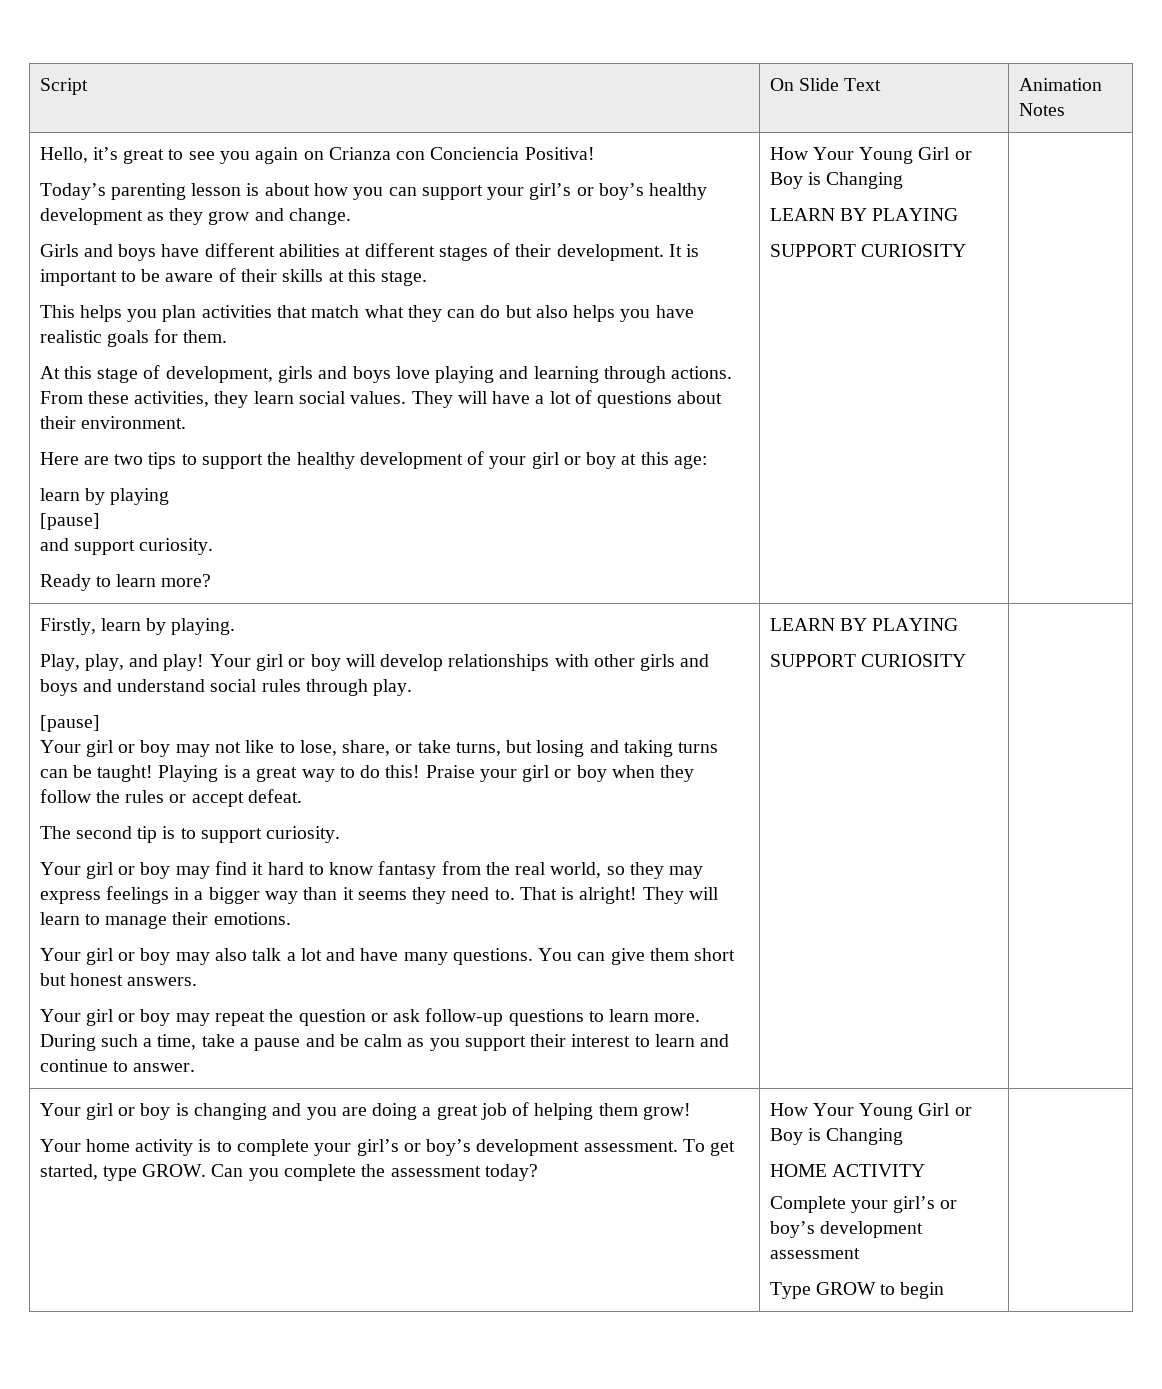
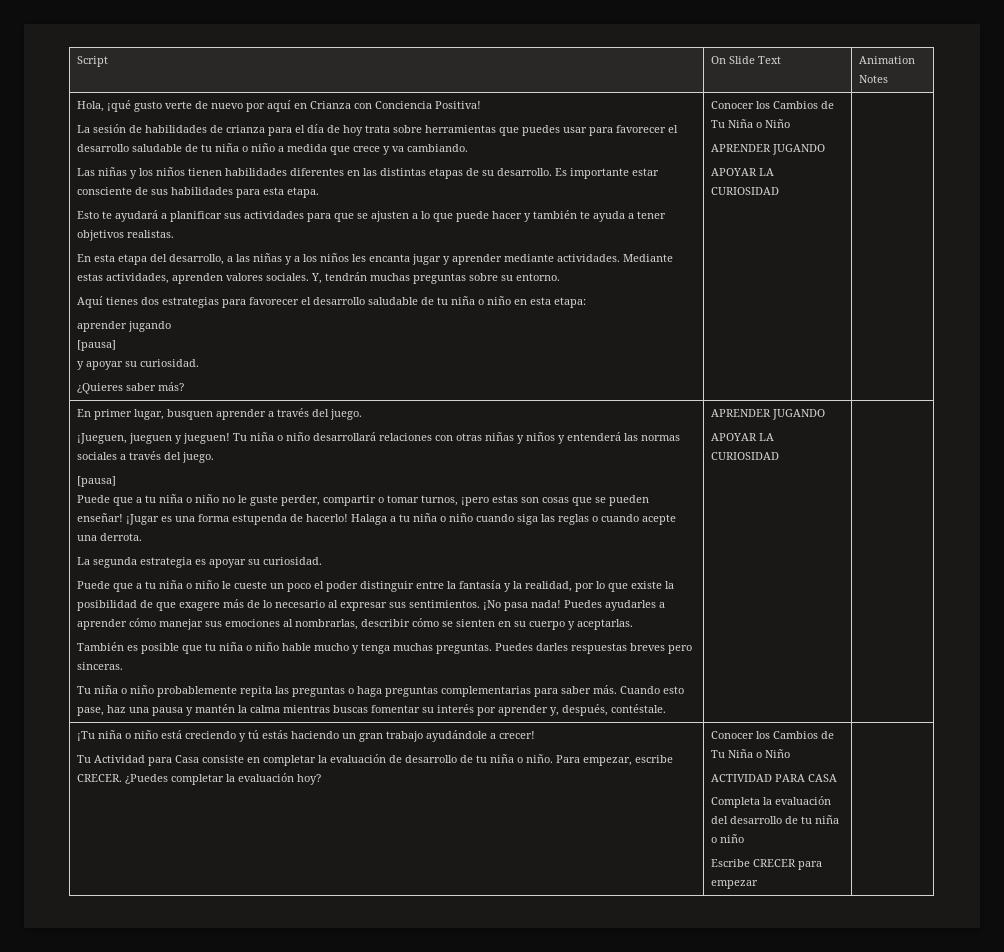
- Hello, it’s great to see you again on Crianza con Conciencia Positiva!
- Today’s parenting lesson is about how you can support your girl’s or boy’s healthy development as they grow and change.
- Girls and boys have different abilities at different stages of their development. It is important to be aware of their skills at this stage.
- This helps you plan activities that match what they can do but also helps you have realistic goals for them.
- At this stage of development, girls and boys love playing and learning through actions. From these activities, they learn social values. They will have a lot of questions about their environment.
- Here are two tips to support the healthy development of your girl or boy at this age:
- learn by playing
- [pause]
- and support curiosity.
- Ready to learn more? | How Your Young Girl or Boy is Changing
- LEARN BY PLAYING
- SUPPORT CURIOSITY |
- Firstly, learn by playing.
- Play, play, and play! Your girl or boy will develop relationships with other girls and boys and understand social rules through play.
- [pause]
- Your girl or boy may not like to lose, share, or take turns, but losing and taking turns can be taught! Playing is a great way to do this! Praise your girl or boy when they follow the rules or accept defeat.
- The second tip is to support curiosity.
- Your girl or boy may find it hard to know fantasy from the real world, so they may express feelings in a bigger way than it seems they need to. That is alright! They will learn to manage their emotions.
- Your girl or boy may also talk a lot and have many questions. You can give them short but honest answers.
- Your girl or boy may repeat the question or ask follow-up questions to learn more. During such a time, take a pause and be calm as you support their interest to learn and continue to answer. | LEARN BY PLAYING
- SUPPORT CURIOSITY |
- Your girl or boy is changing and you are doing a great job of helping them grow!
- Your home activity is to complete your girl’s or boy’s development assessment. To get started, type GROW. Can you complete the assessment today? | How Your Young Girl or Boy is Changing
- HOME ACTIVITY
- Complete your girl’s or boy’s development assessment
- Type GROW to begin
+ Hola, ¡qué gusto verte de nuevo por aquí en Crianza con Conciencia Positiva!
+ La sesión de habilidades de crianza para el día de hoy trata sobre herramientas que puedes usar para favorecer el desarrollo saludable de tu niña o niño a medida que crece y va cambiando.
+ Las niñas y los niños tienen habilidades diferentes en las distintas etapas de su desarrollo. Es importante estar consciente de sus habilidades para esta etapa.
+ Esto te ayudará a planificar sus actividades para que se ajusten a lo que puede hacer y también te ayuda a tener objetivos realistas.
+ En esta etapa del desarrollo, a las niñas y a los niños les encanta jugar y aprender mediante actividades. Mediante estas actividades, aprenden valores sociales. Y, tendrán muchas preguntas sobre su entorno.
+ Aquí tienes dos estrategias para favorecer el desarrollo saludable de tu niña o niño en esta etapa:
+ aprender jugando
+ [pausa]
+ y apoyar su curiosidad.
+ ¿Quieres saber más? | Conocer los Cambios de Tu Niña o Niño
+ APRENDER JUGANDO
+ APOYAR LA CURIOSIDAD |
+ En primer lugar, busquen aprender a través del juego.
+ ¡Jueguen, jueguen y jueguen! Tu niña o niño desarrollará relaciones con otras niñas y niños y entenderá las normas sociales a través del juego.
+ [pausa]
+ Puede que a tu niña o niño no le guste perder, compartir o tomar turnos, ¡pero estas son cosas que se pueden enseñar! ¡Jugar es una forma estupenda de hacerlo! Halaga a tu niña o niño cuando siga las reglas o cuando acepte una derrota.
+ La segunda estrategia es apoyar su curiosidad.
+ Puede que a tu niña o niño le cueste un poco el poder distinguir entre la fantasía y la realidad, por lo que existe la posibilidad de que exagere más de lo necesario al expresar sus sentimientos. ¡No pasa nada! Puedes ayudarles a aprender cómo manejar sus emociones al nombrarlas, describir cómo se sienten en su cuerpo y aceptarlas.
+ También es posible que tu niña o niño hable mucho y tenga muchas preguntas. Puedes darles respuestas breves pero sinceras.
+ Tu niña o niño probablemente repita las preguntas o haga preguntas complementarias para saber más. Cuando esto pase, haz una pausa y mantén la calma mientras buscas fomentar su interés por aprender y, después, contéstale. | APRENDER JUGANDO
+ APOYAR LA CURIOSIDAD |
+ ¡Tu niña o niño está creciendo y tú estás haciendo un gran trabajo ayudándole a crecer!
+ Tu Actividad para Casa consiste en completar la evaluación de desarrollo de tu niña o niño. Para empezar, escribe CRECER. ¿Puedes completar la evaluación hoy? | Conocer los Cambios de Tu Niña o Niño
+ ACTIVIDAD PARA CASA
+ Completa la evaluación del desarrollo de tu niña o niño
+ Escribe CRECER para empezar

